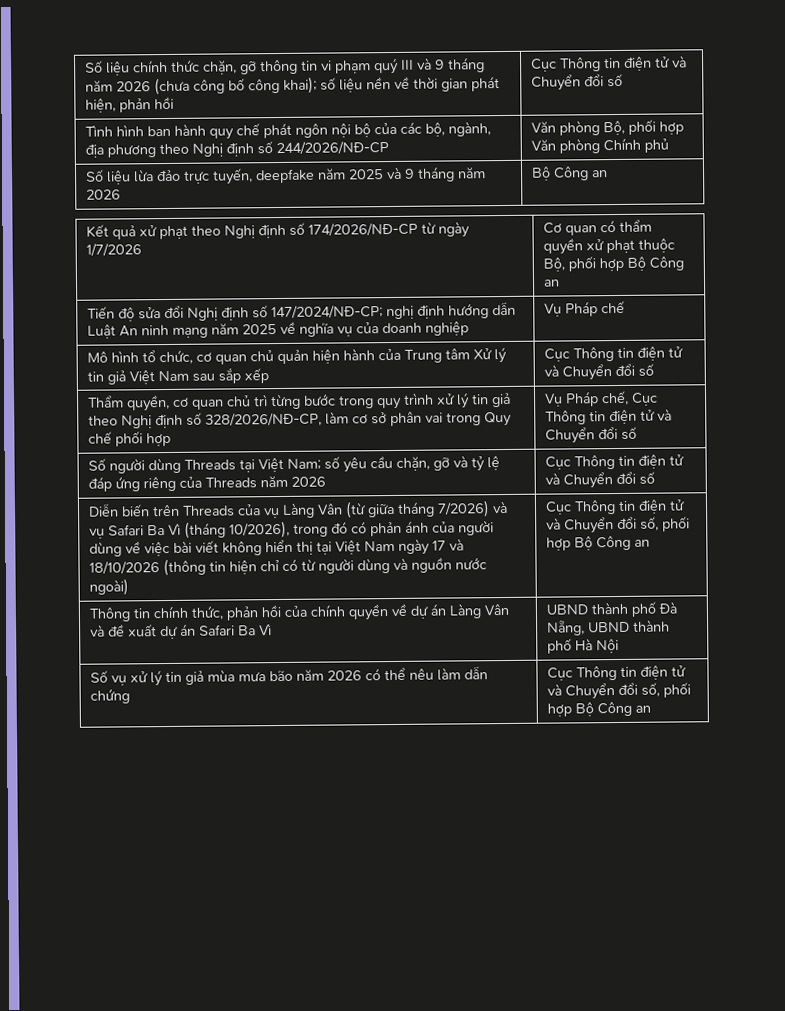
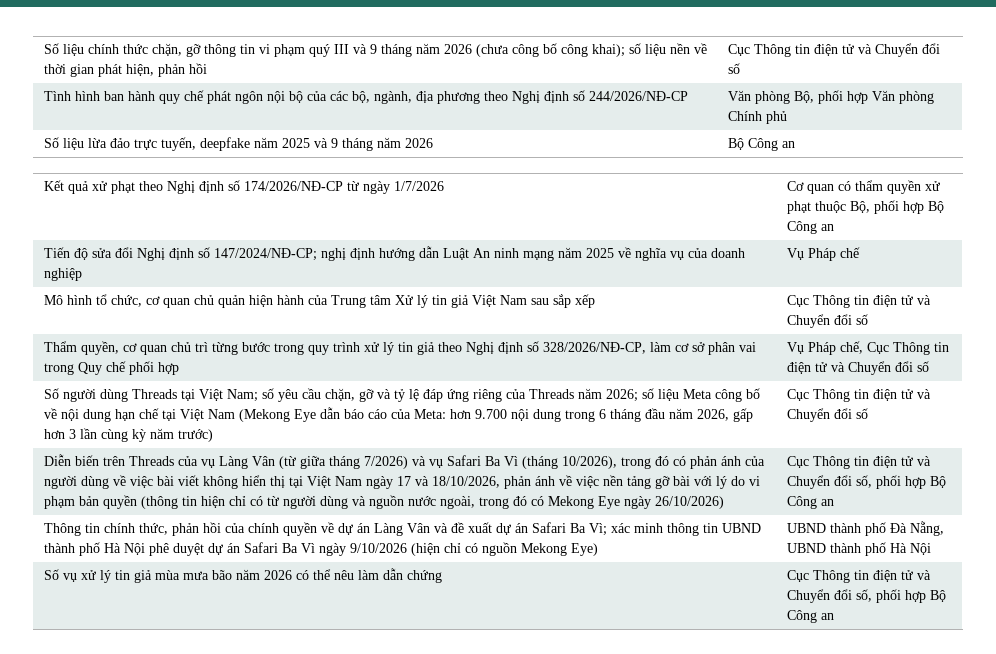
- Số người dùng Threads tại Việt Nam; số yêu cầu chặn, gỡ và tỷ lệ đáp ứng riêng của Threads năm 2026
+ Số người dùng Threads tại Việt Nam; số yêu cầu chặn, gỡ và tỷ lệ đáp ứng riêng của Threads năm 2026; số liệu Meta công bố về nội dung hạn chế tại Việt Nam (Mekong Eye dẫn báo cáo của Meta: hơn 9.700 nội dung trong 6 tháng đầu năm 2026, gấp hơn 3 lần cùng kỳ năm trước)
- Diễn biến trên Threads của vụ Làng Vân (từ giữa tháng 7/2026) và vụ Safari Ba Vì (tháng 10/2026), trong đó có phản ánh của người dùng về việc bài viết không hiển thị tại Việt Nam ngày 17 và 18/10/2026 (thông tin hiện chỉ có từ người dùng và nguồn nước ngoài)
+ Diễn biến trên Threads của vụ Làng Vân (từ giữa tháng 7/2026) và vụ Safari Ba Vì (tháng 10/2026), trong đó có phản ánh của người dùng về việc bài viết không hiển thị tại Việt Nam ngày 17 và 18/10/2026, phản ánh về việc nền tảng gỡ bài với lý do vi phạm bản quyền (thông tin hiện chỉ có từ người dùng và nguồn nước ngoài, trong đó có Mekong Eye ngày 26/10/2026)
- Thông tin chính thức, phản hồi của chính quyền về dự án Làng Vân và đề xuất dự án Safari Ba Vì
+ Thông tin chính thức, phản hồi của chính quyền về dự án Làng Vân và đề xuất dự án Safari Ba Vì; xác minh thông tin UBND thành phố Hà Nội phê duyệt dự án Safari Ba Vì ngày 9/10/2026 (hiện chỉ có nguồn Mekong Eye)

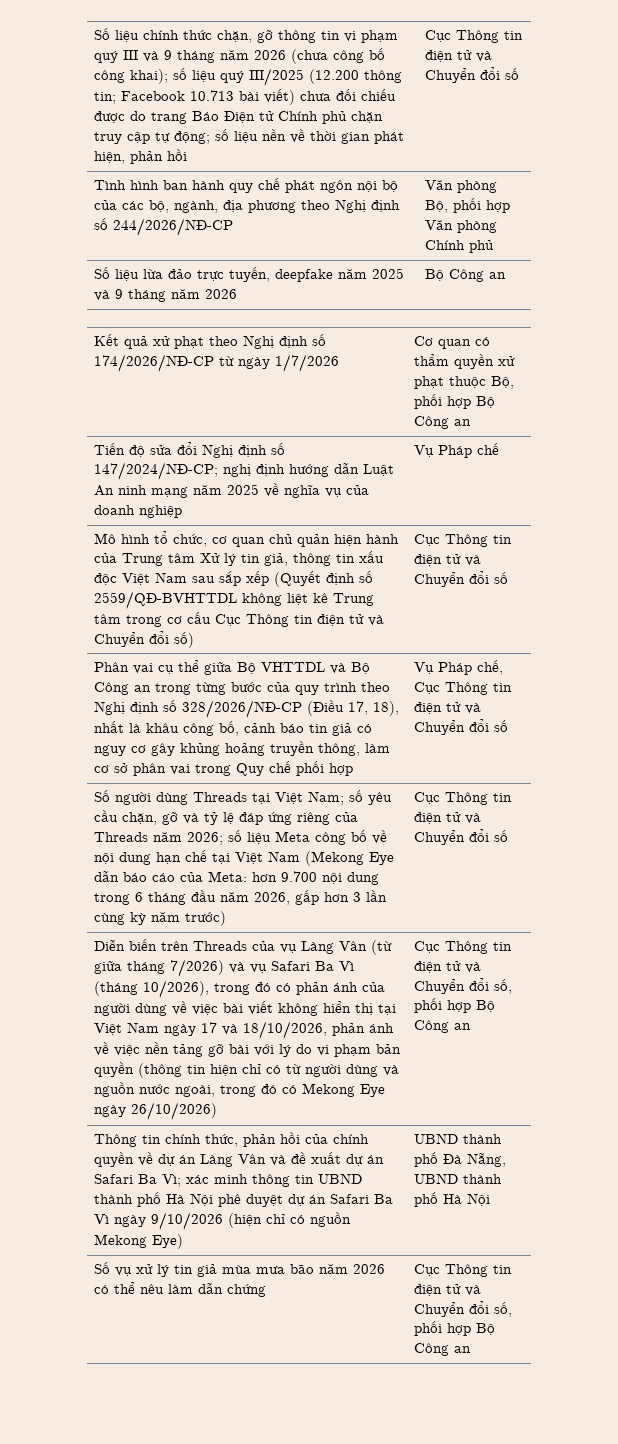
- Số liệu chính thức chặn, gỡ thông tin vi phạm quý III và 9 tháng năm 2026 (chưa công bố công khai); số liệu nền về thời gian phát hiện, phản hồi
+ Số liệu chính thức chặn, gỡ thông tin vi phạm quý III và 9 tháng năm 2026 (chưa công bố công khai); số liệu quý III/2025 (12.200 thông tin; Facebook 10.713 bài viết) chưa đối chiếu được do trang Báo Điện tử Chính phủ chặn truy cập tự động; số liệu nền về thời gian phát hiện, phản hồi
- Mô hình tổ chức, cơ quan chủ quản hiện hành của Trung tâm Xử lý tin giả Việt Nam sau sắp xếp | Cục Thông tin điện tử và Chuyển đổi số
- Thẩm quyền, cơ quan chủ trì từng bước trong quy trình xử lý tin giả theo Nghị định số 328/2026/NĐ-CP, làm cơ sở phân vai trong Quy chế phối hợp
+ Mô hình tổ chức, cơ quan chủ quản hiện hành của Trung tâm Xử lý tin giả, thông tin xấu độc Việt Nam sau sắp xếp (Quyết định số 2559/QĐ-BVHTTDL không liệt kê Trung tâm trong cơ cấu Cục Thông tin điện tử và Chuyển đổi số) | Cục Thông tin điện tử và Chuyển đổi số
+ Phân vai cụ thể giữa Bộ VHTTDL và Bộ Công an trong từng bước của quy trình theo Nghị định số 328/2026/NĐ-CP (Điều 17, 18), nhất là khâu công bố, cảnh báo tin giả có nguy cơ gây khủng hoảng truyền thông, làm cơ sở phân vai trong Quy chế phối hợp

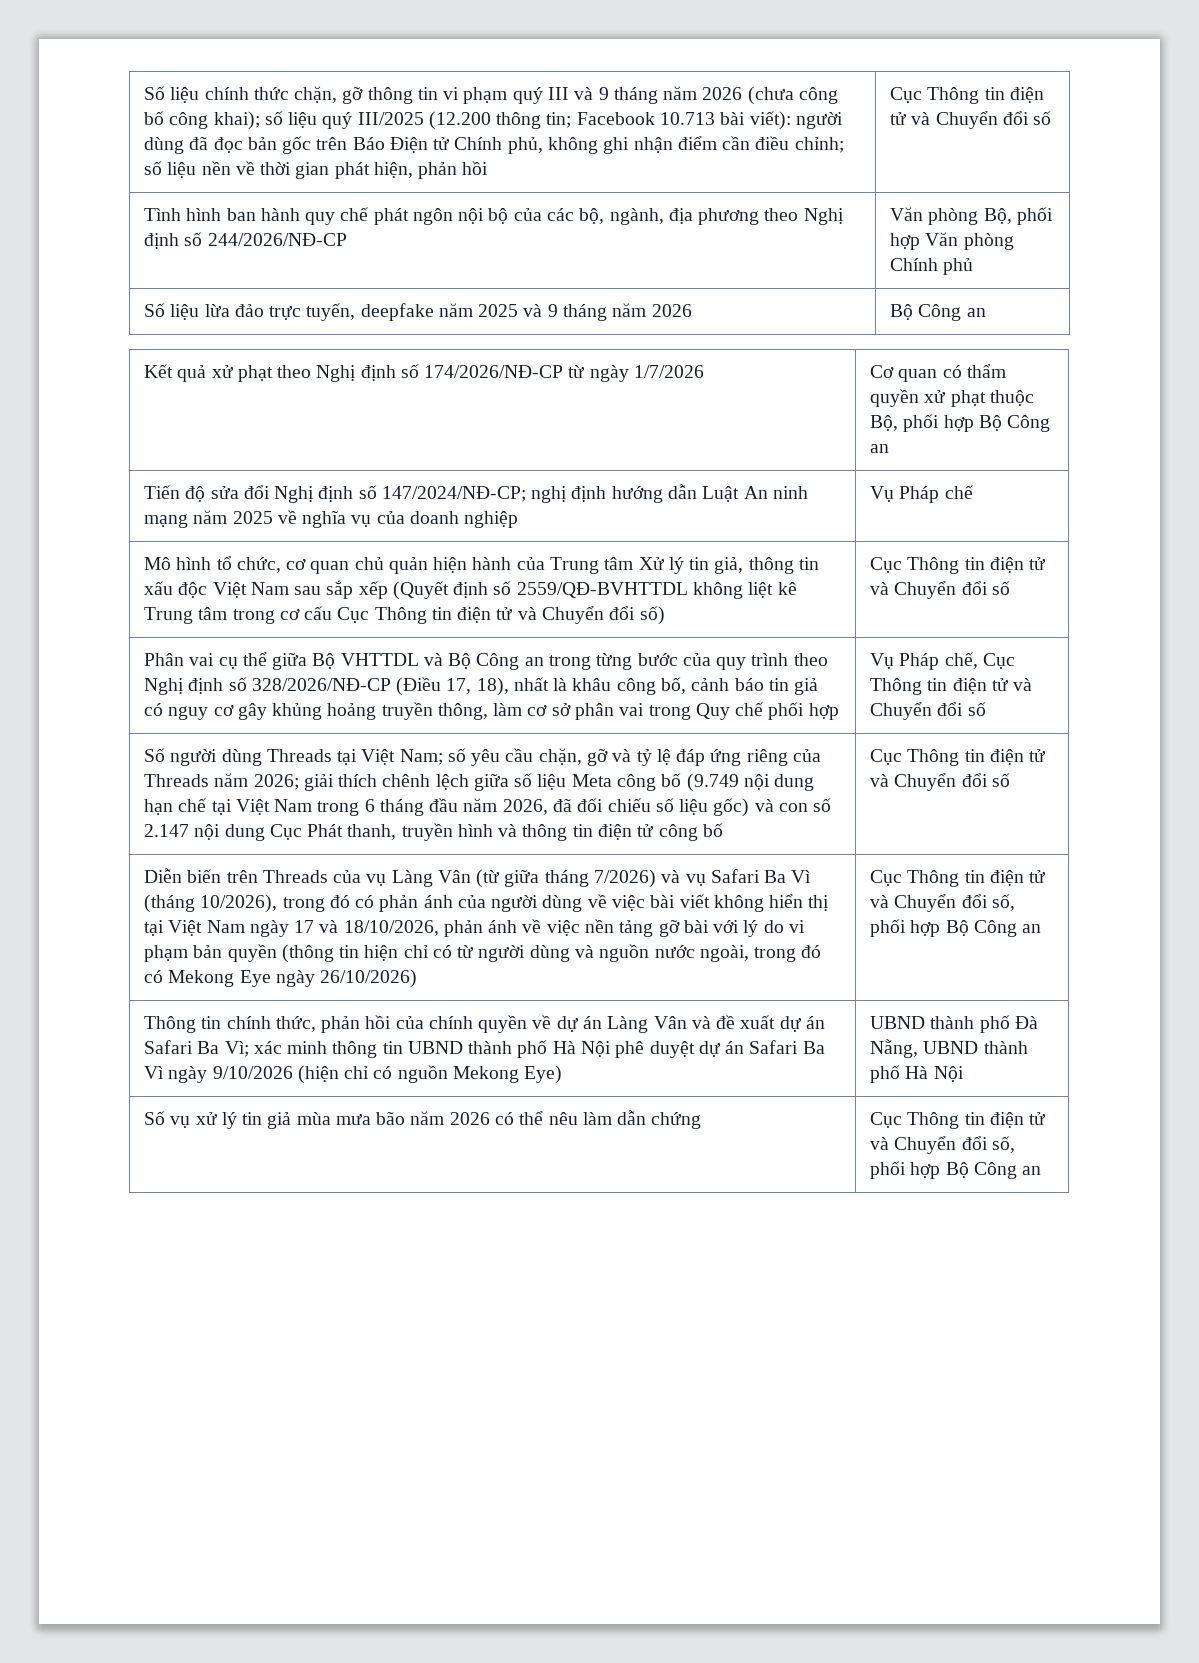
- Số liệu chính thức chặn, gỡ thông tin vi phạm quý III và 9 tháng năm 2026 (chưa công bố công khai); số liệu quý III/2025 (12.200 thông tin; Facebook 10.713 bài viết) chưa đối chiếu được do trang Báo Điện tử Chính phủ chặn truy cập tự động; số liệu nền về thời gian phát hiện, phản hồi
+ Số liệu chính thức chặn, gỡ thông tin vi phạm quý III và 9 tháng năm 2026 (chưa công bố công khai); số liệu quý III/2025 (12.200 thông tin; Facebook 10.713 bài viết): người dùng đã đọc bản gốc trên Báo Điện tử Chính phủ, không ghi nhận điểm cần điều chỉnh; số liệu nền về thời gian phát hiện, phản hồi
- Số người dùng Threads tại Việt Nam; số yêu cầu chặn, gỡ và tỷ lệ đáp ứng riêng của Threads năm 2026; số liệu Meta công bố về nội dung hạn chế tại Việt Nam (Mekong Eye dẫn báo cáo của Meta: hơn 9.700 nội dung trong 6 tháng đầu năm 2026, gấp hơn 3 lần cùng kỳ năm trước)
+ Số người dùng Threads tại Việt Nam; số yêu cầu chặn, gỡ và tỷ lệ đáp ứng riêng của Threads năm 2026; giải thích chênh lệch giữa số liệu Meta công bố (9.749 nội dung hạn chế tại Việt Nam trong 6 tháng đầu năm 2026, đã đối chiếu số liệu gốc) và con số 2.147 nội dung Cục Phát thanh, truyền hình và thông tin điện tử công bố

